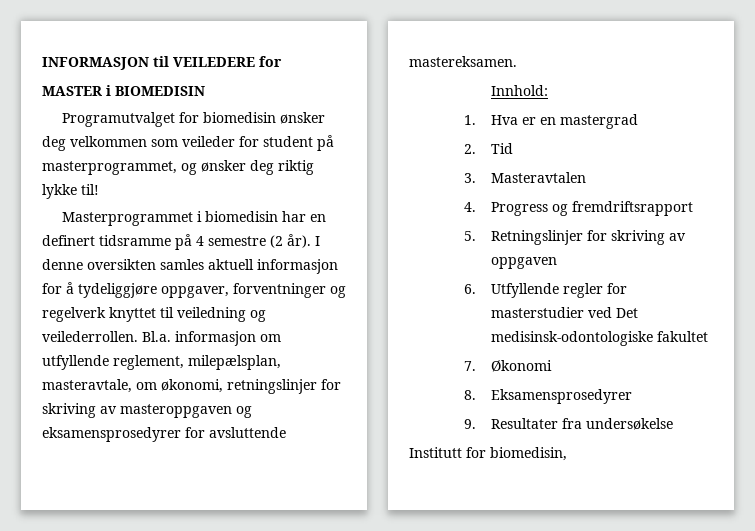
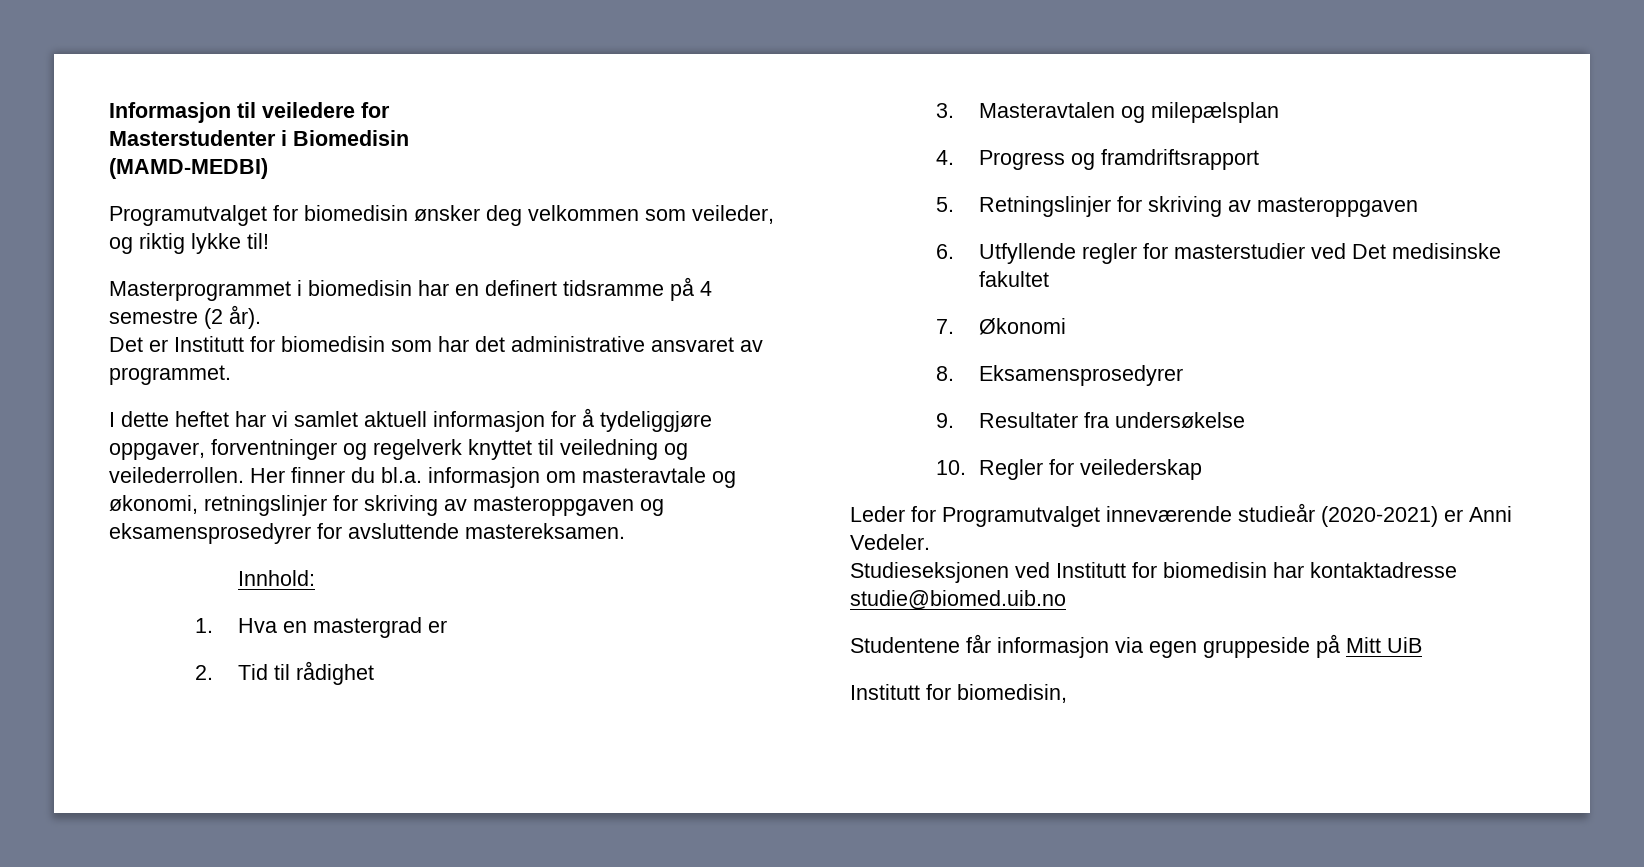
- INFORMASJON til VEILEDERE for
- MASTER i BIOMEDISIN
+ Informasjon til veiledere for
+ Masterstudenter i Biomedisin
+ (MAMD-MEDBI)
- Programutvalget for biomedisin ønsker deg velkommen som veileder for student på masterprogrammet, og ønsker deg riktig lykke til!
+ Programutvalget for biomedisin ønsker deg velkommen som veileder, og riktig lykke til!
- Masterprogrammet i biomedisin har en definert tidsramme på 4 semestre (2 år). I denne oversikten samles aktuell informasjon for å tydeliggjøre oppgaver, forventninger og regelverk knyttet til veiledning og veilederrollen.
+ Masterprogrammet i biomedisin har en definert tidsramme på 4 semestre (2 år).
+ Det er Institutt for biomedisin som har det administrative ansvaret av programmet.
+ I dette heftet har vi samlet aktuell informasjon for å tydeliggjøre oppgaver, forventninger og regelverk knyttet til veiledning og veilederrollen.
- Bl.a. informasjon om utfyllende reglement, milepælsplan, masteravtale, om økonomi, retningslinjer for skriving av masteroppgaven og eksamensprosedyrer for avsluttende mastereksamen.
+ Her finner du bl.a. informasjon om masteravtale og økonomi, retningslinjer for skriving av masteroppgaven og eksamensprosedyrer for avsluttende mastereksamen.
- 1. Hva er en mastergrad
+ 1. Hva en mastergrad er
- 2. Tid
+ 2. Tid til rådighet
- 3. Masteravtalen
+ 3. Masteravtalen og milepælsplan
- 4. Progress og fremdriftsrapport
+ 4. Progress og framdriftsrapport
- 5. Retningslinjer for skriving av oppgaven
+ 5. Retningslinjer for skriving av masteroppgaven
- 6. Utfyllende regler for masterstudier ved Det medisinsk-odontologiske fakultet
+ 6. Utfyllende regler for masterstudier ved Det medisinske fakultet
+ 10. Regler for veilederskap
+ Leder for Programutvalget inneværende studieår (2020-2021) er Anni Vedeler.
+ Studieseksjonen ved Institutt for biomedisin har kontaktadresse studie@biomed.uib.no
+ Studentene får informasjon via egen gruppeside på Mitt UiB

